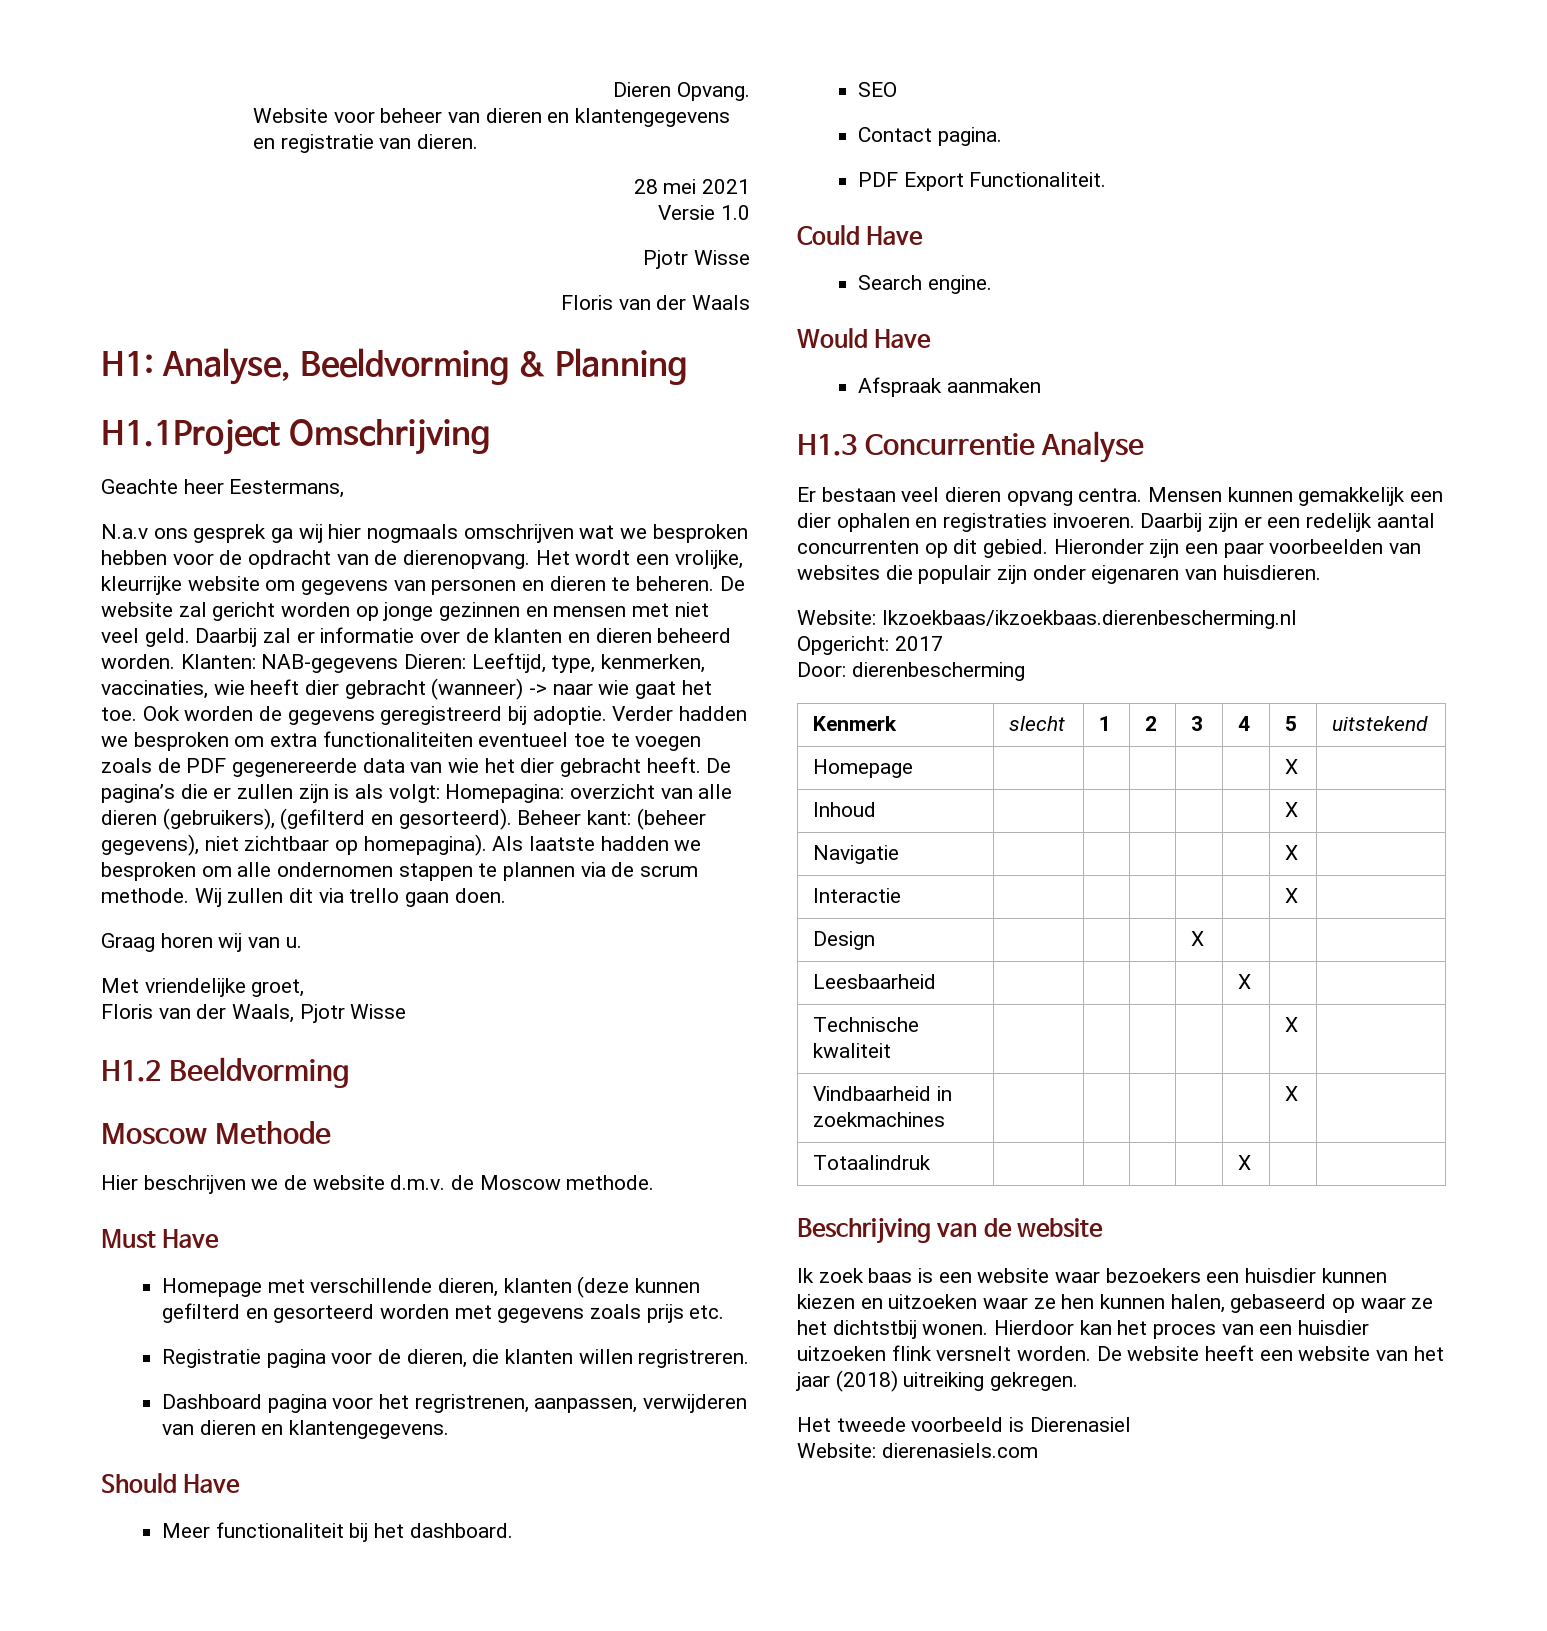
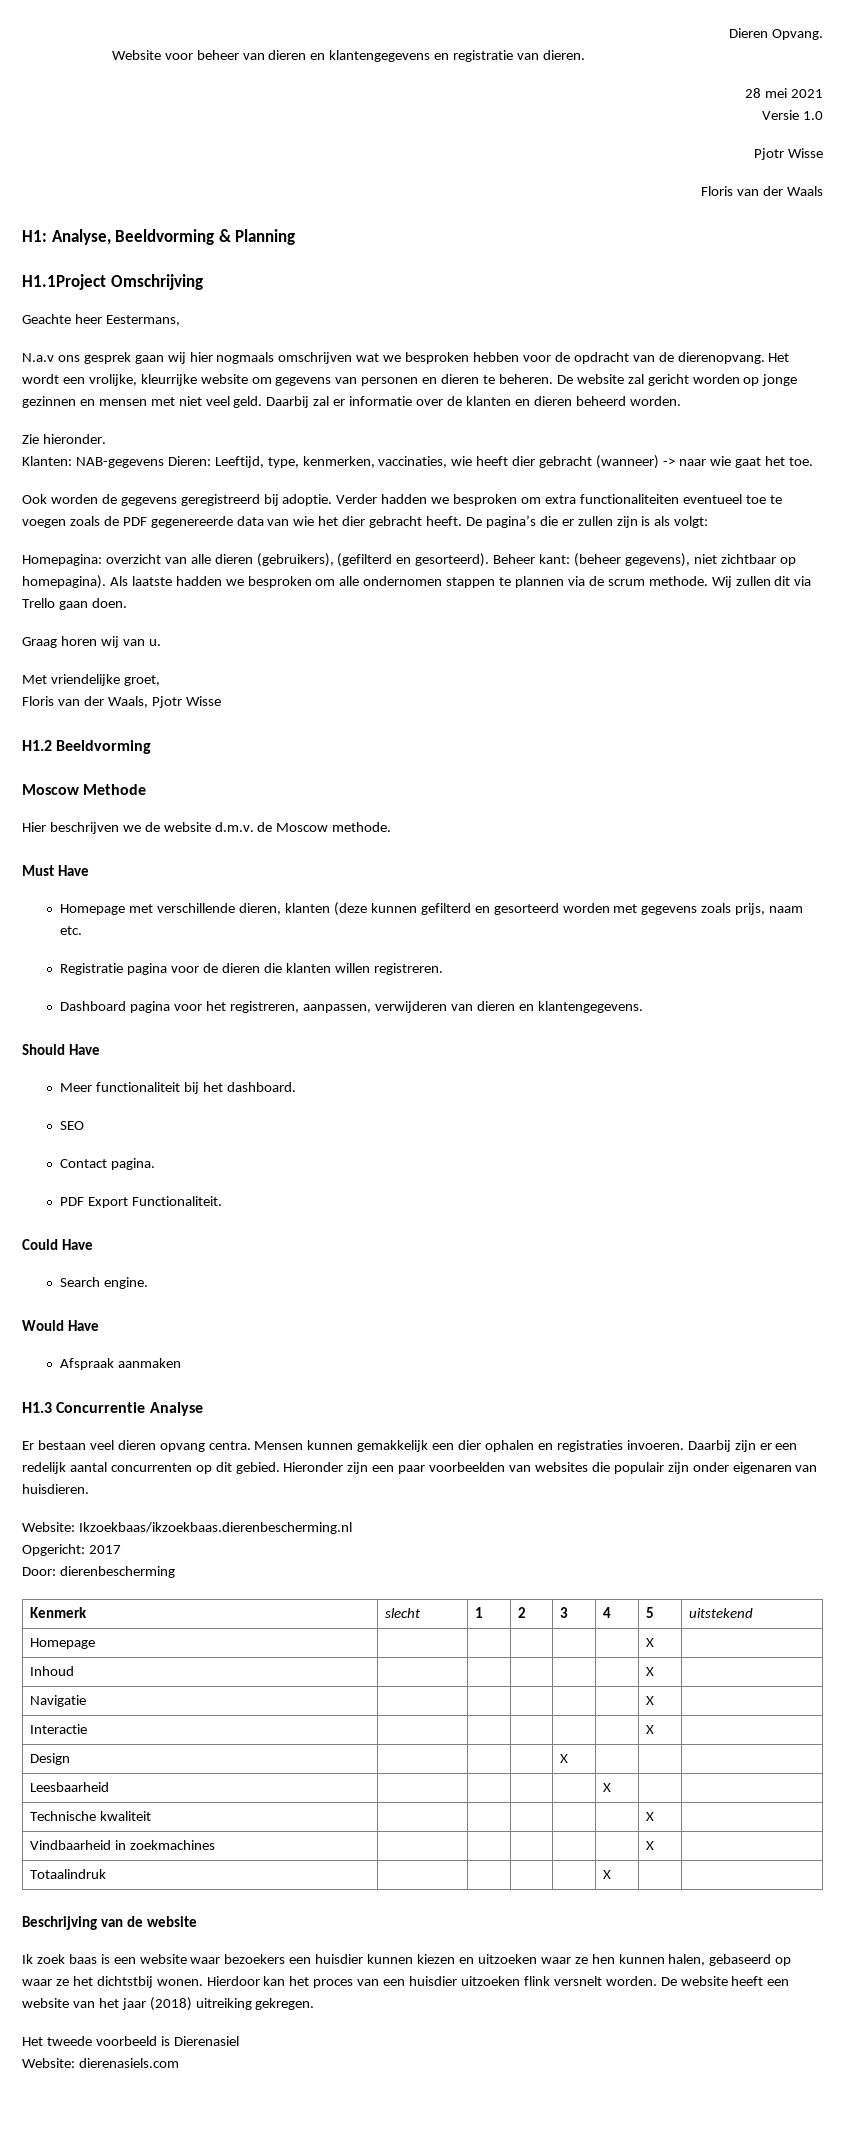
- N.a.v ons gesprek ga wij hier nogmaals omschrijven wat we besproken hebben voor de opdracht van de dierenopvang.
+ N.a.v ons gesprek gaan wij hier nogmaals omschrijven wat we besproken hebben voor de opdracht van de dierenopvang.
- Daarbij zal er informatie over de klanten en dieren beheerd worden. Klanten: NAB-gegevens Dieren: Leeftijd, type, kenmerken, vaccinaties, wie heeft dier gebracht (wanneer) -> naar wie gaat het toe. Ook worden de gegevens geregistreerd bij adoptie.
+ Daarbij zal er informatie over de klanten en dieren beheerd worden.
+ Zie hieronder.
+ Klanten: NAB-gegevens Dieren: Leeftijd, type, kenmerken, vaccinaties, wie heeft dier gebracht (wanneer) -> naar wie gaat het toe.
+ Ook worden de gegevens geregistreerd bij adoptie.
- De pagina’s die er zullen zijn is als volgt: Homepagina: overzicht van alle dieren (gebruikers), (gefilterd en gesorteerd).
+ De pagina’s die er zullen zijn is als volgt:
+ Homepagina: overzicht van alle dieren (gebruikers), (gefilterd en gesorteerd).
- Wij zullen dit via trello gaan doen.
+ Wij zullen dit via Trello gaan doen.
- Homepage met verschillende dieren, klanten (deze kunnen gefilterd en gesorteerd worden met gegevens zoals prijs etc.
+ Homepage met verschillende dieren, klanten (deze kunnen gefilterd en gesorteerd worden met gegevens zoals prijs, naam etc.
- Registratie pagina voor de dieren, die klanten willen regristreren.
+ Registratie pagina voor de dieren die klanten willen registreren.
- Dashboard pagina voor het regristrenen, aanpassen, verwijderen van dieren en klantengegevens.
+ Dashboard pagina voor het registreren, aanpassen, verwijderen van dieren en klantengegevens.

